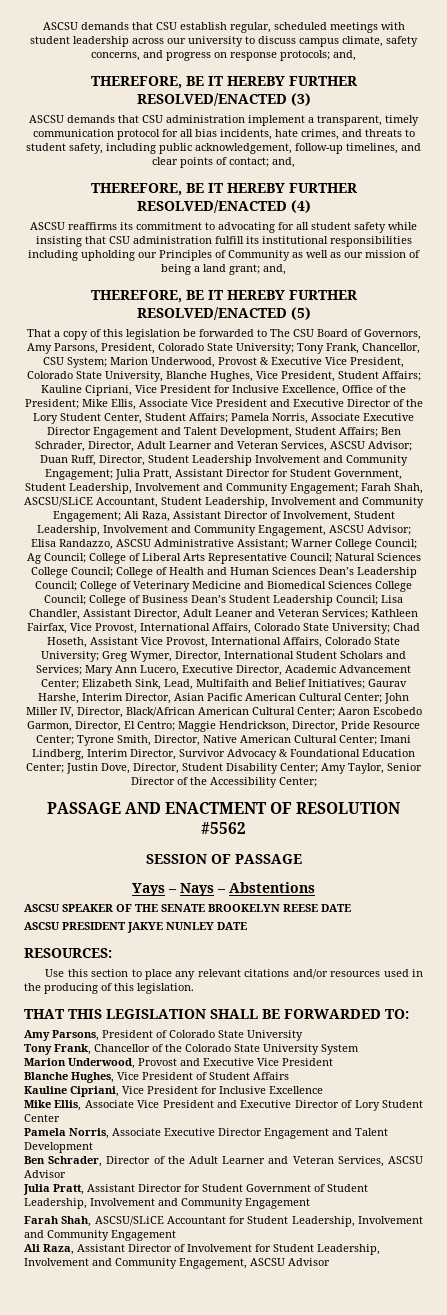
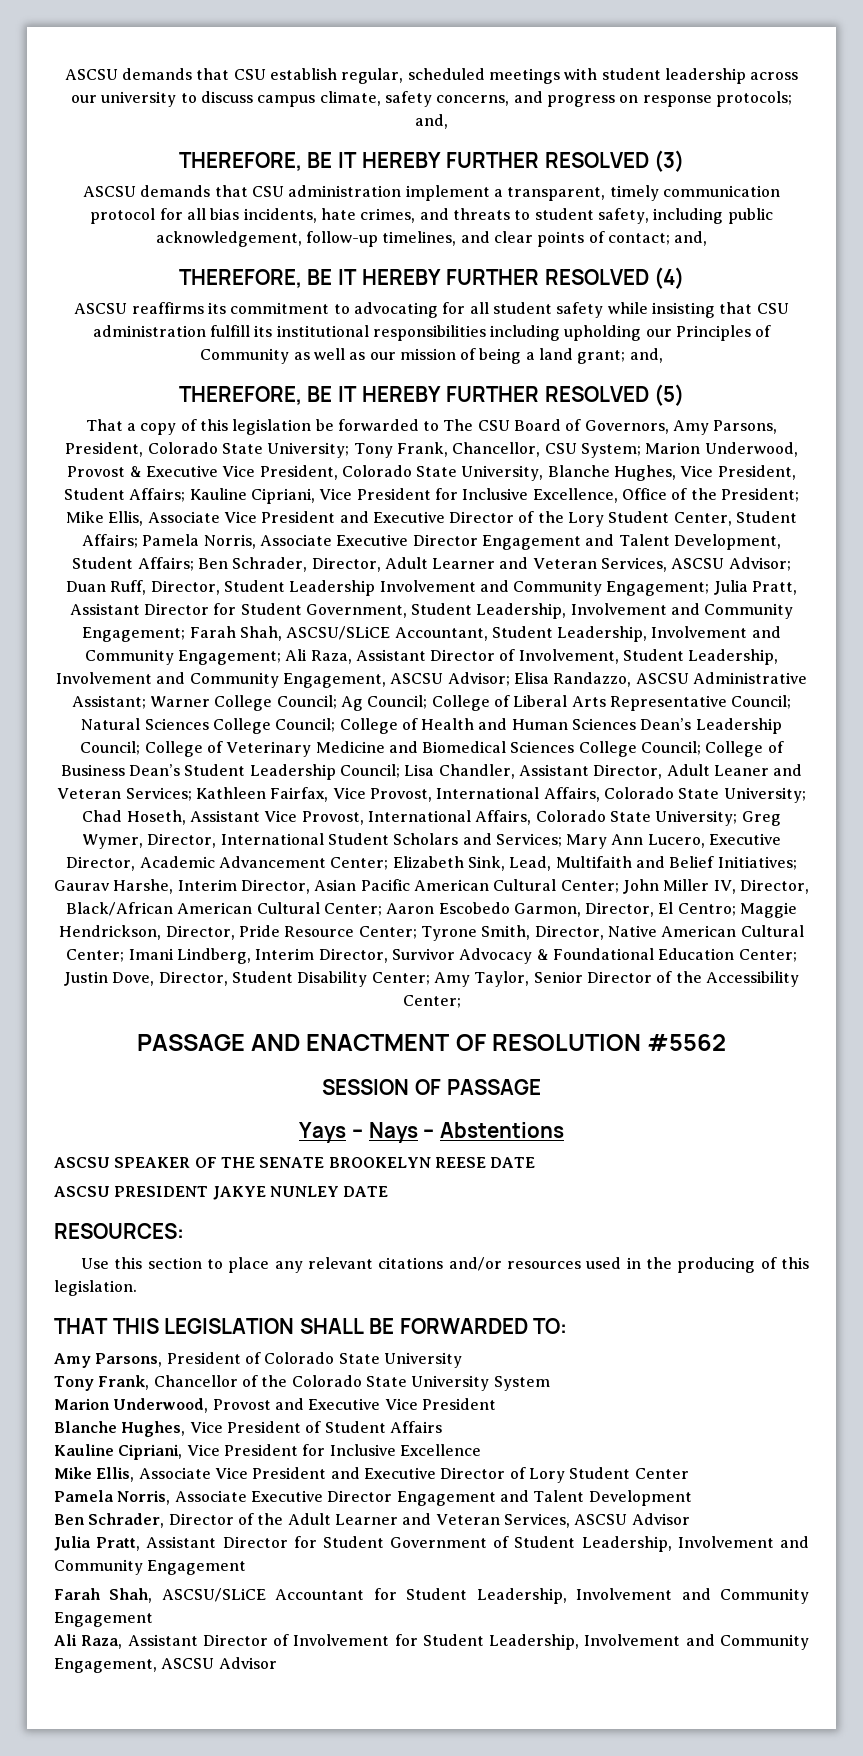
- THEREFORE, BE IT HEREBY FURTHER RESOLVED/ENACTED (3)
+ THEREFORE, BE IT HEREBY FURTHER RESOLVED (3)
- THEREFORE, BE IT HEREBY FURTHER RESOLVED/ENACTED (4)
+ THEREFORE, BE IT HEREBY FURTHER RESOLVED (4)
- THEREFORE, BE IT HEREBY FURTHER RESOLVED/ENACTED (5)
+ THEREFORE, BE IT HEREBY FURTHER RESOLVED (5)

